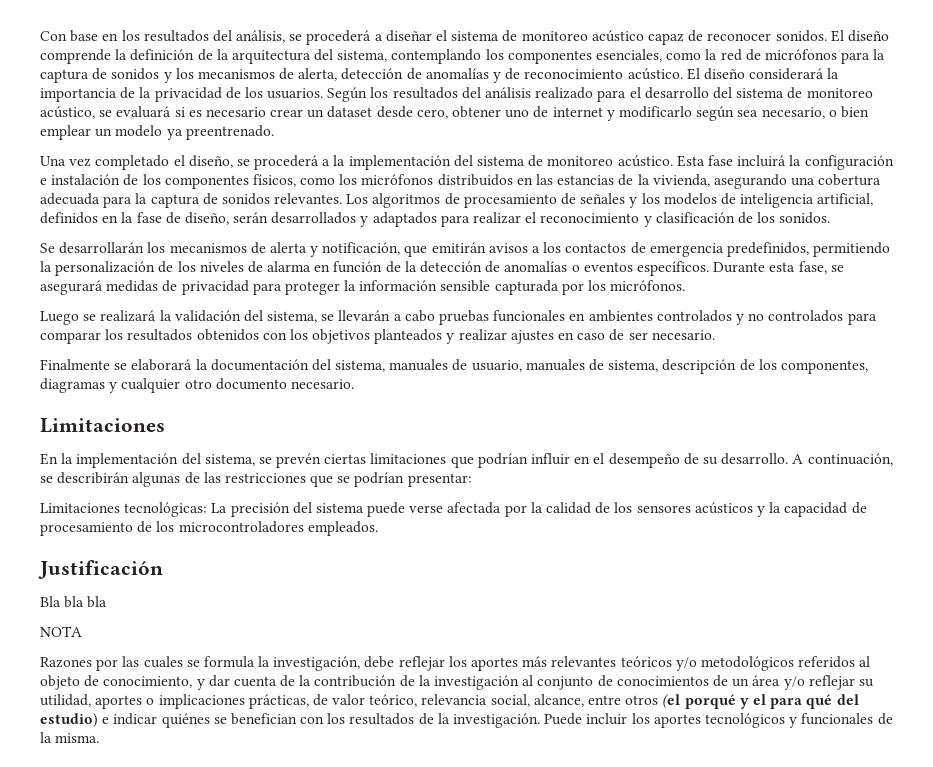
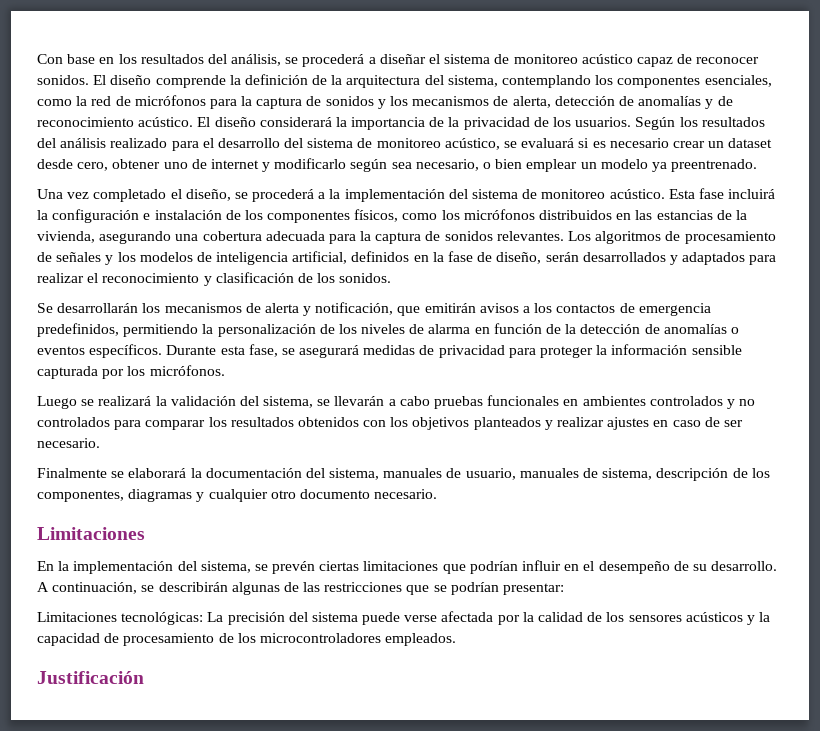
- Bla bla bla
- NOTA
- Razones por las cuales se formula la investigación, debe reflejar los aportes más relevantes teóricos y/o metodológicos referidos al objeto de conocimiento, y dar cuenta de la contribución de la investigación al conjunto de conocimientos de un área y/o reflejar su utilidad, aportes o implicaciones prácticas, de valor teórico, relevancia social, alcance, entre otros (el porqué y el para qué del estudio) e indicar quiénes se benefician con los resultados de la investigación. Puede incluir los aportes tecnológicos y funcionales de la misma.

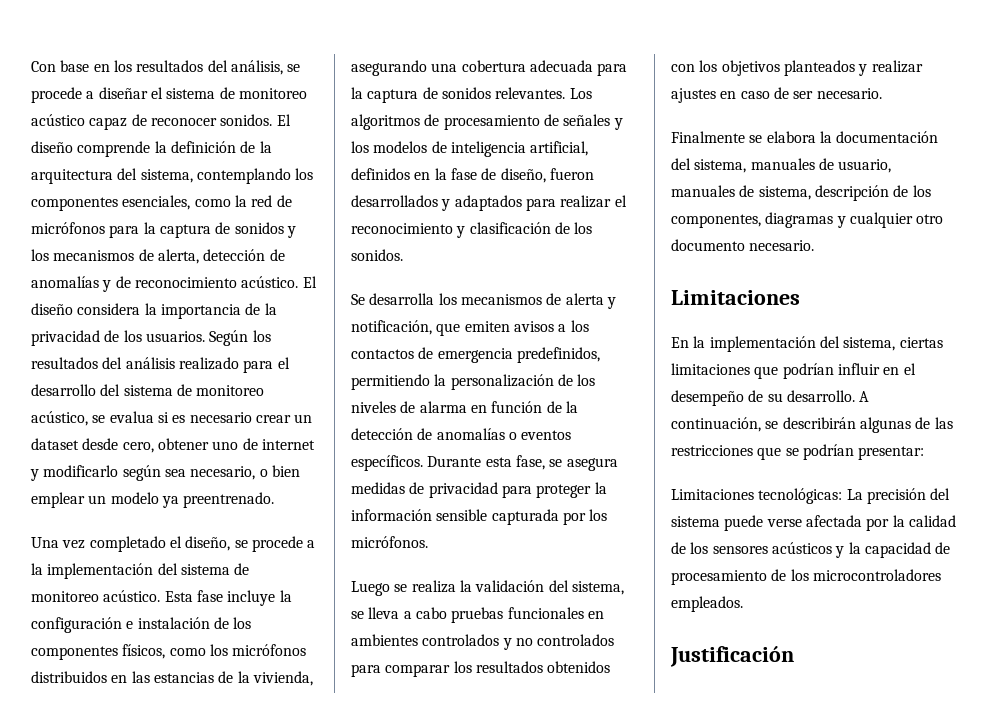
- Con base en los resultados del análisis, se procederá a diseñar el sistema de monitoreo acústico capaz de reconocer sonidos.
+ Con base en los resultados del análisis, se procede a diseñar el sistema de monitoreo acústico capaz de reconocer sonidos.
- El diseño considerará la importancia de la privacidad de los usuarios.
+ El diseño considera la importancia de la privacidad de los usuarios.
- Según los resultados del análisis realizado para el desarrollo del sistema de monitoreo acústico, se evaluará si es necesario crear un dataset desde cero, obtener uno de internet y modificarlo según sea necesario, o bien emplear un modelo ya preentrenado.
+ Según los resultados del análisis realizado para el desarrollo del sistema de monitoreo acústico, se evalua si es necesario crear un dataset desde cero, obtener uno de internet y modificarlo según sea necesario, o bien emplear un modelo ya preentrenado.
- Una vez completado el diseño, se procederá a la implementación del sistema de monitoreo acústico.
+ Una vez completado el diseño, se procede a la implementación del sistema de monitoreo acústico.
- Esta fase incluirá la configuración e instalación de los componentes físicos, como los micrófonos distribuidos en las estancias de la vivienda, asegurando una cobertura adecuada para la captura de sonidos relevantes.
+ Esta fase incluye la configuración e instalación de los componentes físicos, como los micrófonos distribuidos en las estancias de la vivienda, asegurando una cobertura adecuada para la captura de sonidos relevantes.
- Los algoritmos de procesamiento de señales y los modelos de inteligencia artificial, definidos en la fase de diseño, serán desarrollados y adaptados para realizar el reconocimiento y clasificación de los sonidos.
+ Los algoritmos de procesamiento de señales y los modelos de inteligencia artificial, definidos en la fase de diseño, fueron desarrollados y adaptados para realizar el reconocimiento y clasificación de los sonidos.
- Se desarrollarán los mecanismos de alerta y notificación, que emitirán avisos a los contactos de emergencia predefinidos, permitiendo la personalización de los niveles de alarma en función de la detección de anomalías o eventos específicos.
+ Se desarrolla los mecanismos de alerta y notificación, que emiten avisos a los contactos de emergencia predefinidos, permitiendo la personalización de los niveles de alarma en función de la detección de anomalías o eventos específicos.
- Durante esta fase, se asegurará medidas de privacidad para proteger la información sensible capturada por los micrófonos.
+ Durante esta fase, se asegura medidas de privacidad para proteger la información sensible capturada por los micrófonos.
- Luego se realizará la validación del sistema, se llevarán a cabo pruebas funcionales en ambientes controlados y no controlados para comparar los resultados obtenidos con los objetivos planteados y realizar ajustes en caso de ser necesario.
+ Luego se realiza la validación del sistema, se lleva a cabo pruebas funcionales en ambientes controlados y no controlados para comparar los resultados obtenidos con los objetivos planteados y realizar ajustes en caso de ser necesario.
- Finalmente se elaborará la documentación del sistema, manuales de usuario, manuales de sistema, descripción de los componentes, diagramas y cualquier otro documento necesario.
+ Finalmente se elabora la documentación del sistema, manuales de usuario, manuales de sistema, descripción de los componentes, diagramas y cualquier otro documento necesario.
- En la implementación del sistema, se prevén ciertas limitaciones que podrían influir en el desempeño de su desarrollo.
+ En la implementación del sistema, ciertas limitaciones que podrían influir en el desempeño de su desarrollo.

